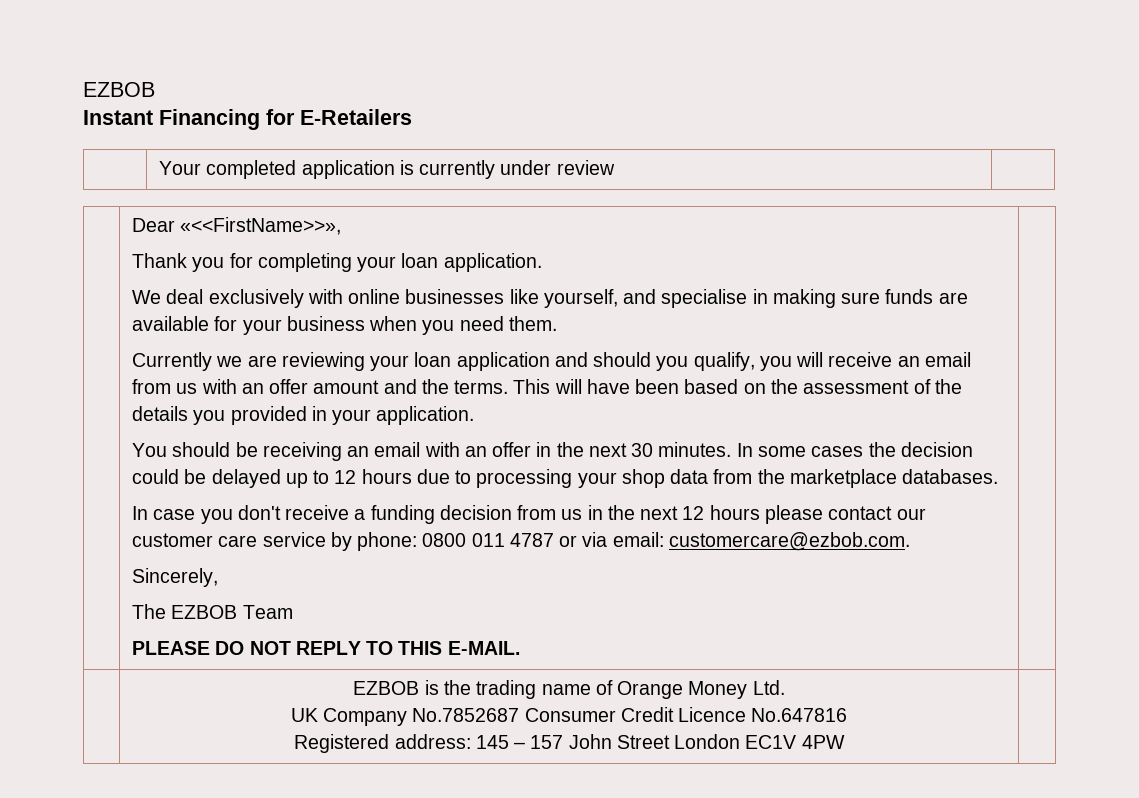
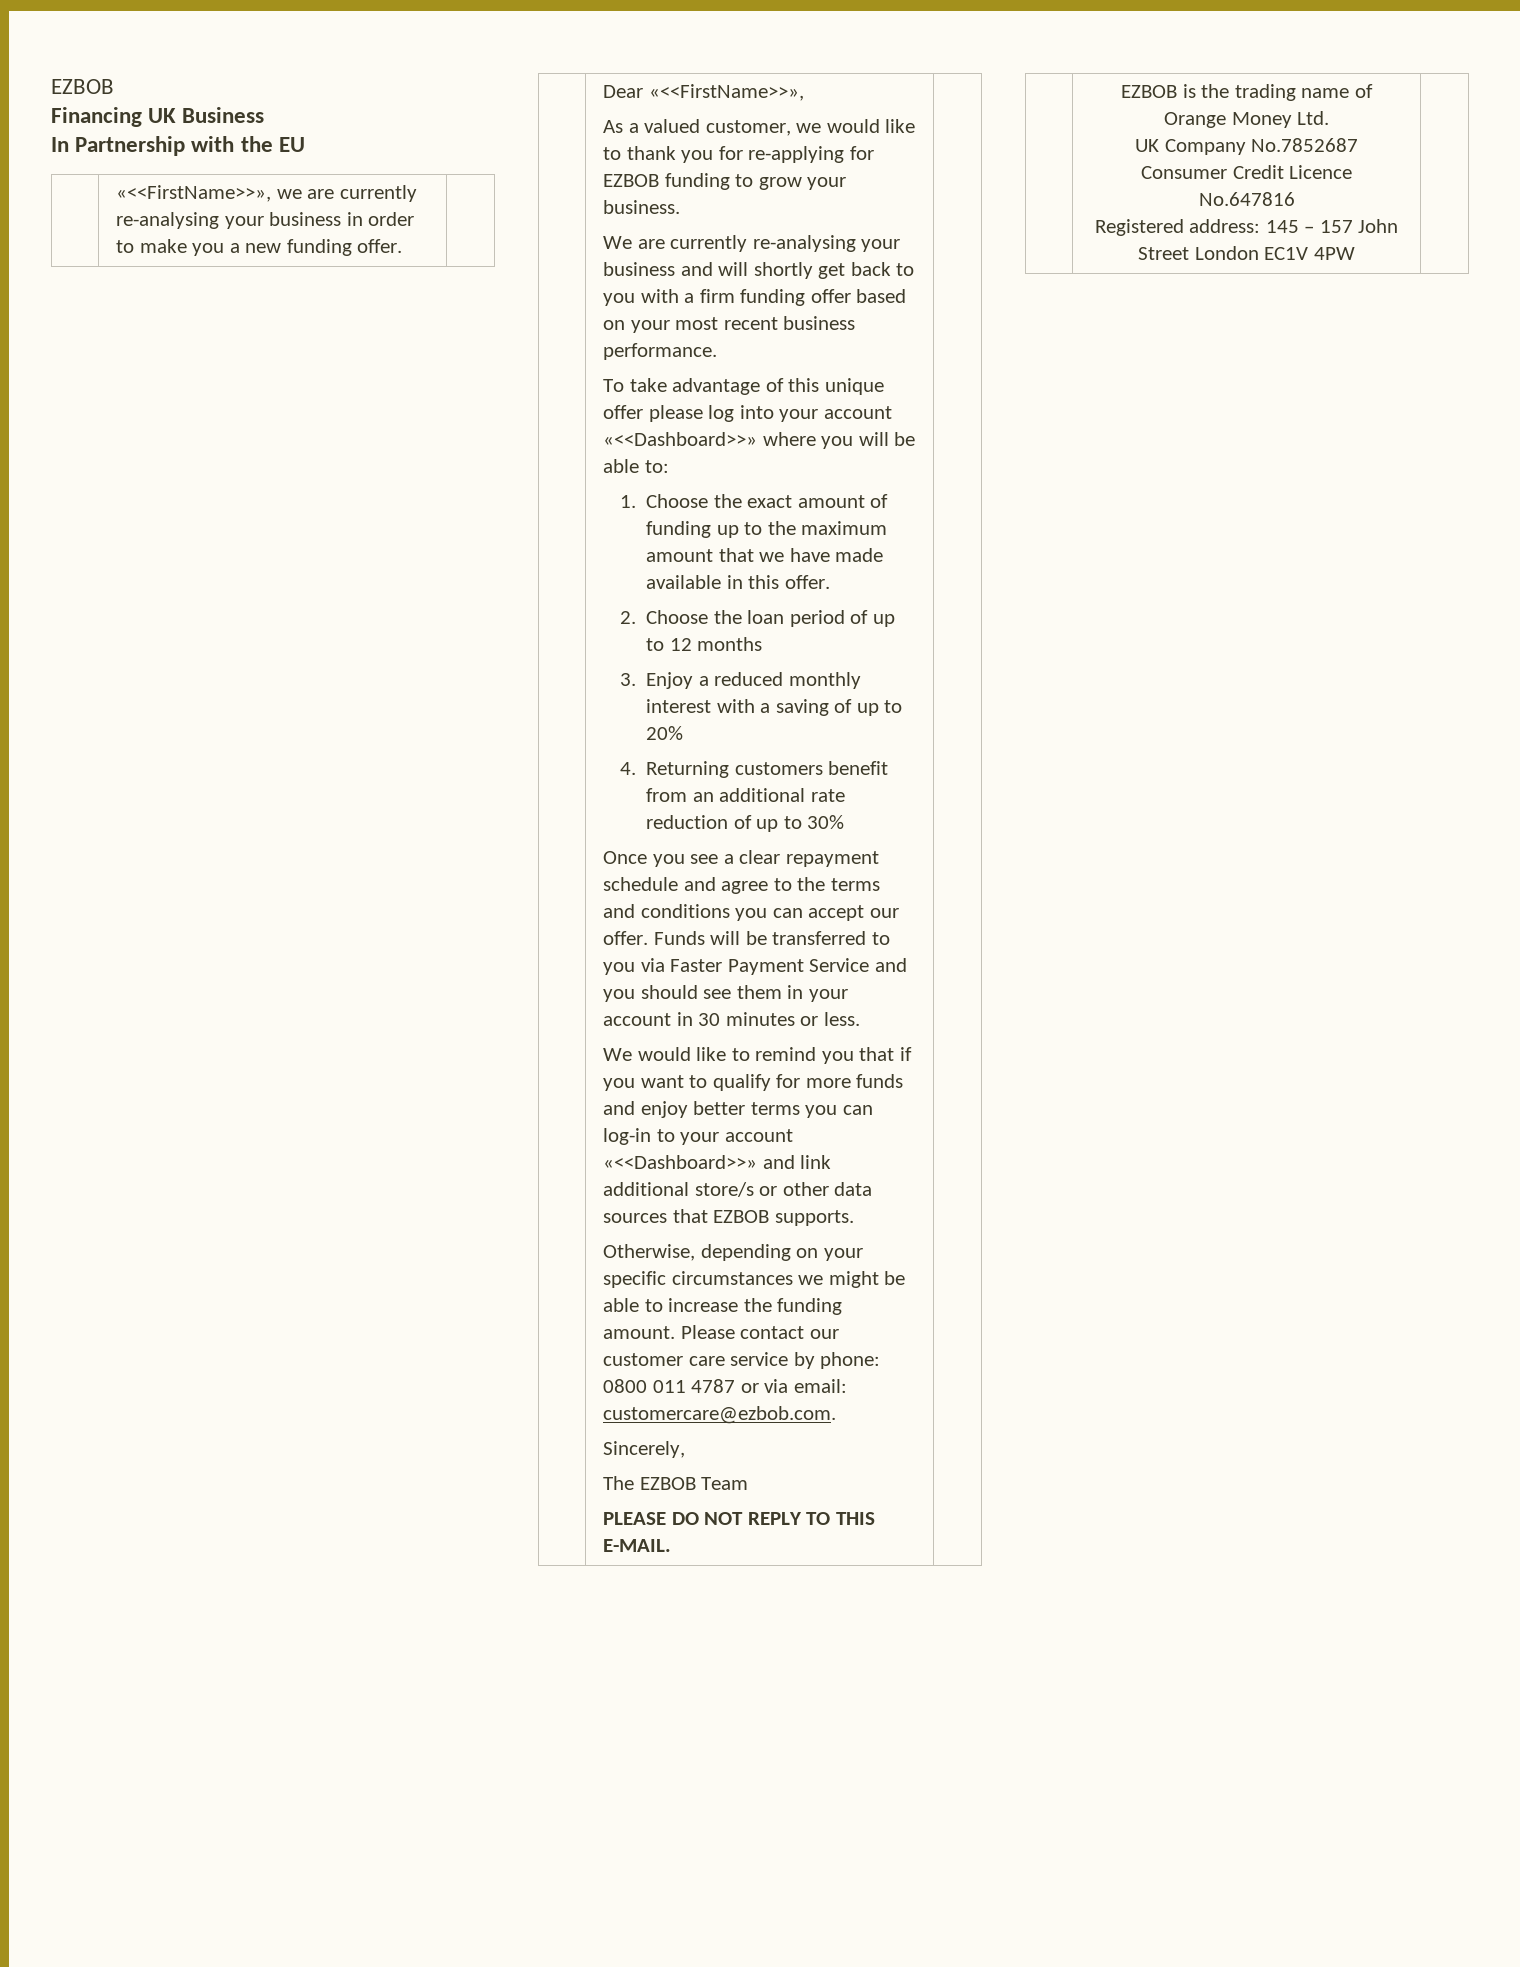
- Instant Financing for E-Retailers
- | Your completed application is currently under review |
+ Financing UK Business
+ In Partnership with the EU
+ | «<<FirstName>>», we are currently re-analysing your business in order to make you a new funding offer. |
  | Dear «<<FirstName>>»,
- Thank you for completing your loan application.
- We deal exclusively with online businesses like yourself, and specialise in making sure funds are available for your business when you need them.
- Currently we are reviewing your loan application and should you qualify, you will receive an email from us with an offer amount and the terms. This will have been based on the assessment of the details you provided in your application.
- You should be receiving an email with an offer in the next 30 minutes. In some cases the decision could be delayed up to 12 hours due to processing your shop data from the marketplace databases.
- In case you don't receive a funding decision from us in the next 12 hours please contact our customer care service by phone: 0800 011 4787 or via email: customercare@ezbob.com.
+ As a valued customer, we would like to thank you for re-applying for EZBOB funding to grow your business.
+ We are currently re-analysing your business and will shortly get back to you with a firm funding offer based on your most recent business performance.
+ To take advantage of this unique offer please log into your account «<<Dashboard>>» where you will be able to:
+ 1. Choose the exact amount of funding up to the maximum amount that we have made available in this offer.
+ 2. Choose the loan period of up to 12 months
+ 3. Enjoy a reduced monthly interest with a saving of up to 20%
+ 4. Returning customers benefit from an additional rate reduction of up to 30%
+ Once you see a clear repayment schedule and agree to the terms and conditions you can accept our offer. Funds will be transferred to you via Faster Payment Service and you should see them in your account in 30 minutes or less.
+ We would like to remind you that if you want to qualify for more funds and enjoy better terms you can log-in to your account «<<Dashboard>>» and link additional store/s or other data sources that EZBOB supports.
+ Otherwise, depending on your specific circumstances we might be able to increase the funding amount. Please contact our customer care service by phone: 0800 011 4787 or via email: customercare@ezbob.com.

